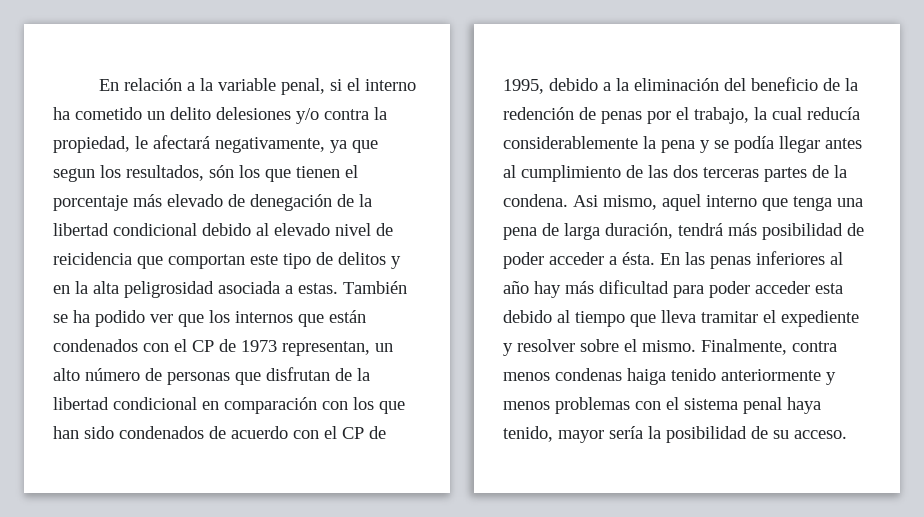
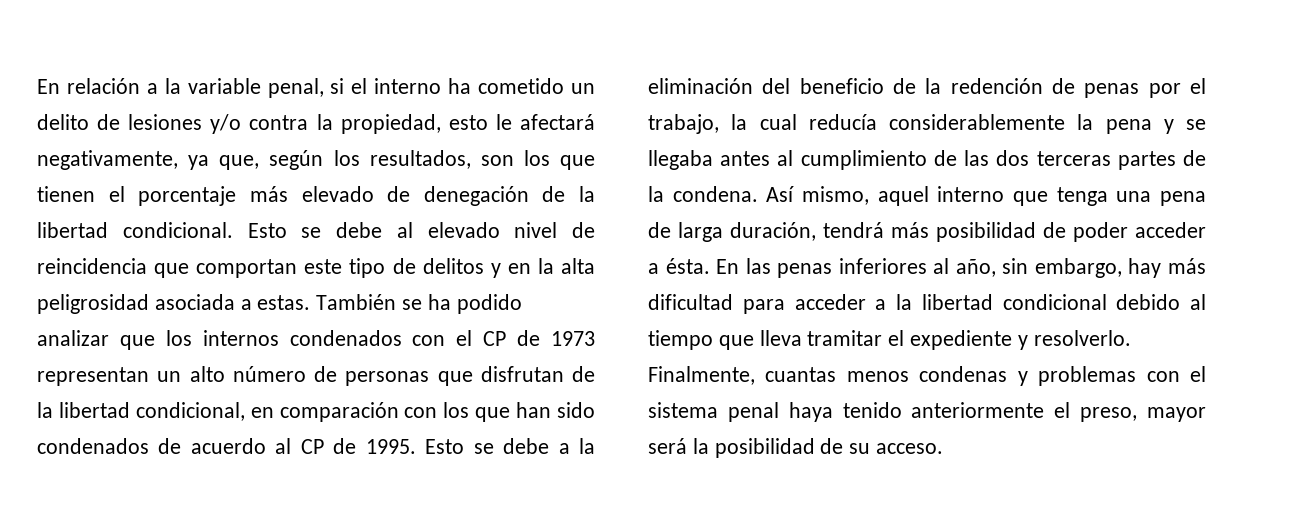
- En relación a la variable penal, si el interno ha cometido un delito delesiones y/o contra la propiedad, le afectará negativamente, ya que segun los resultados, són los que tienen el porcentaje más elevado de denegación de la libertad condicional debido al elevado nivel de reicidencia que comportan este tipo de delitos y en la alta peligrosidad asociada a estas.
+ En relación a la variable penal, si el interno ha cometido un delito de lesiones y/o contra la propiedad, esto le afectará negativamente, ya que, según los resultados, son los que tienen el porcentaje más elevado de denegación de la libertad condicional. Esto se debe al elevado nivel de reincidencia que comportan este tipo de delitos y en la alta peligrosidad asociada a estas.
- También se ha podido ver que los internos que están condenados con el CP de 1973 representan, un alto número de personas que disfrutan de la libertad condicional en comparación con los que han sido condenados de acuerdo con el CP de 1995, debido a la eliminación del beneficio de la redención de penas por el trabajo, la cual reducía considerablemente la pena y se podía llegar antes al cumplimiento de las dos terceras partes de la condena.
+ También se ha podido analizar que los internos condenados con el CP de 1973 representan un alto número de personas que disfrutan de la libertad condicional, en comparación con los que han sido condenados de acuerdo al CP de 1995. Esto se debe a la eliminación del beneficio de la redención de penas por el trabajo, la cual reducía considerablemente la pena y se llegaba antes al cumplimiento de las dos terceras partes de la condena.
- Asi mismo, aquel interno que tenga una pena de larga duración, tendrá más posibilidad de poder acceder a ésta.
+ Así mismo, aquel interno que tenga una pena de larga duración, tendrá más posibilidad de poder acceder a ésta.
- En las penas inferiores al año hay más dificultad para poder acceder esta debido al tiempo que lleva tramitar el expediente y resolver sobre el mismo. Finalmente, contra menos condenas haiga tenido anteriormente y menos problemas con el sistema penal haya tenido, mayor sería la posibilidad de su acceso.
+ En las penas inferiores al año, sin embargo, hay más dificultad para acceder a la libertad condicional debido al tiempo que lleva tramitar el expediente y resolverlo. Finalmente, cuantas menos condenas y problemas con el sistema penal haya tenido anteriormente el preso, mayor será la posibilidad de su acceso.

